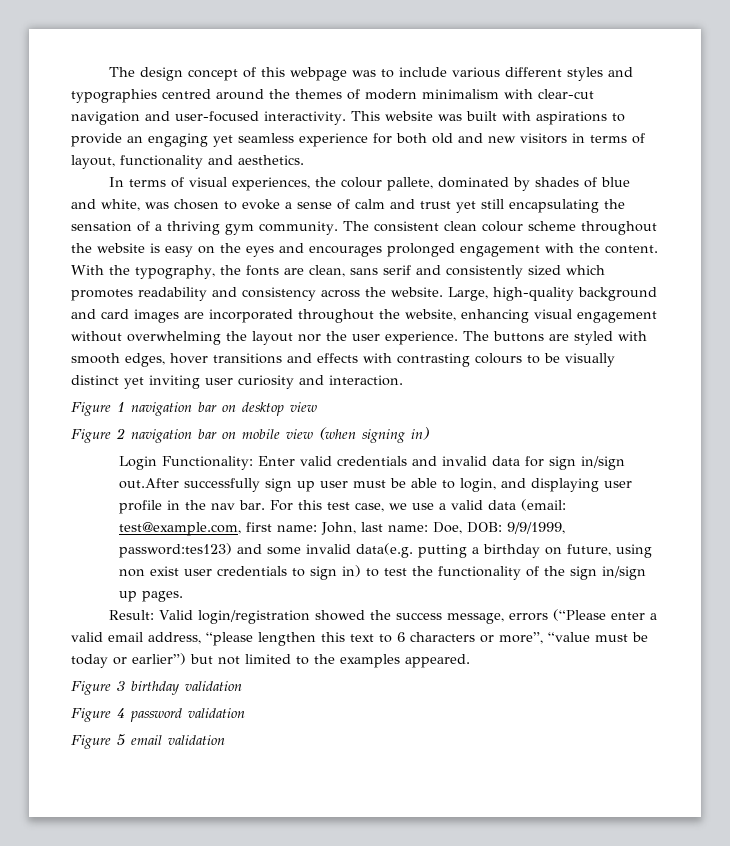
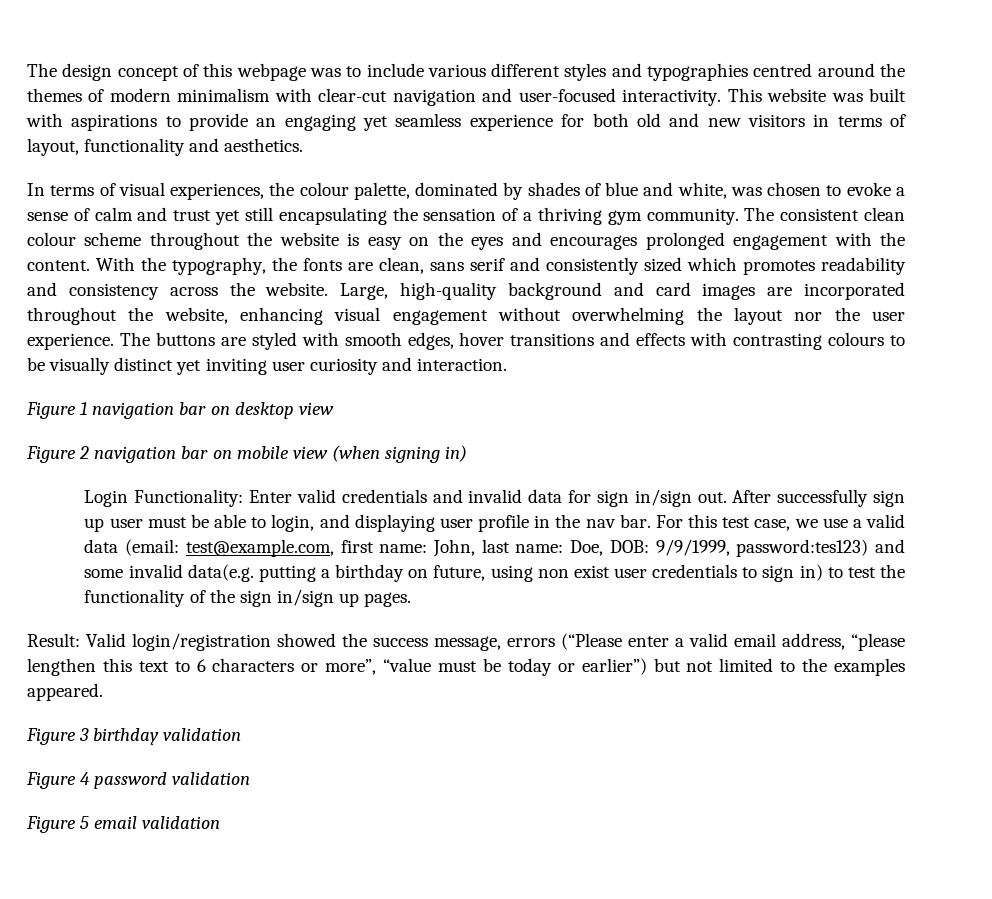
- In terms of visual experiences, the colour pallete, dominated by shades of blue and white, was chosen to evoke a sense of calm and trust yet still encapsulating the sensation of a thriving gym community.
+ In terms of visual experiences, the colour palette, dominated by shades of blue and white, was chosen to evoke a sense of calm and trust yet still encapsulating the sensation of a thriving gym community.
- Login Functionality: Enter valid credentials and invalid data for sign in/sign out.After successfully sign up user must be able to login, and displaying user profile in the nav bar.
+ Login Functionality: Enter valid credentials and invalid data for sign in/sign out. After successfully sign up user must be able to login, and displaying user profile in the nav bar.

